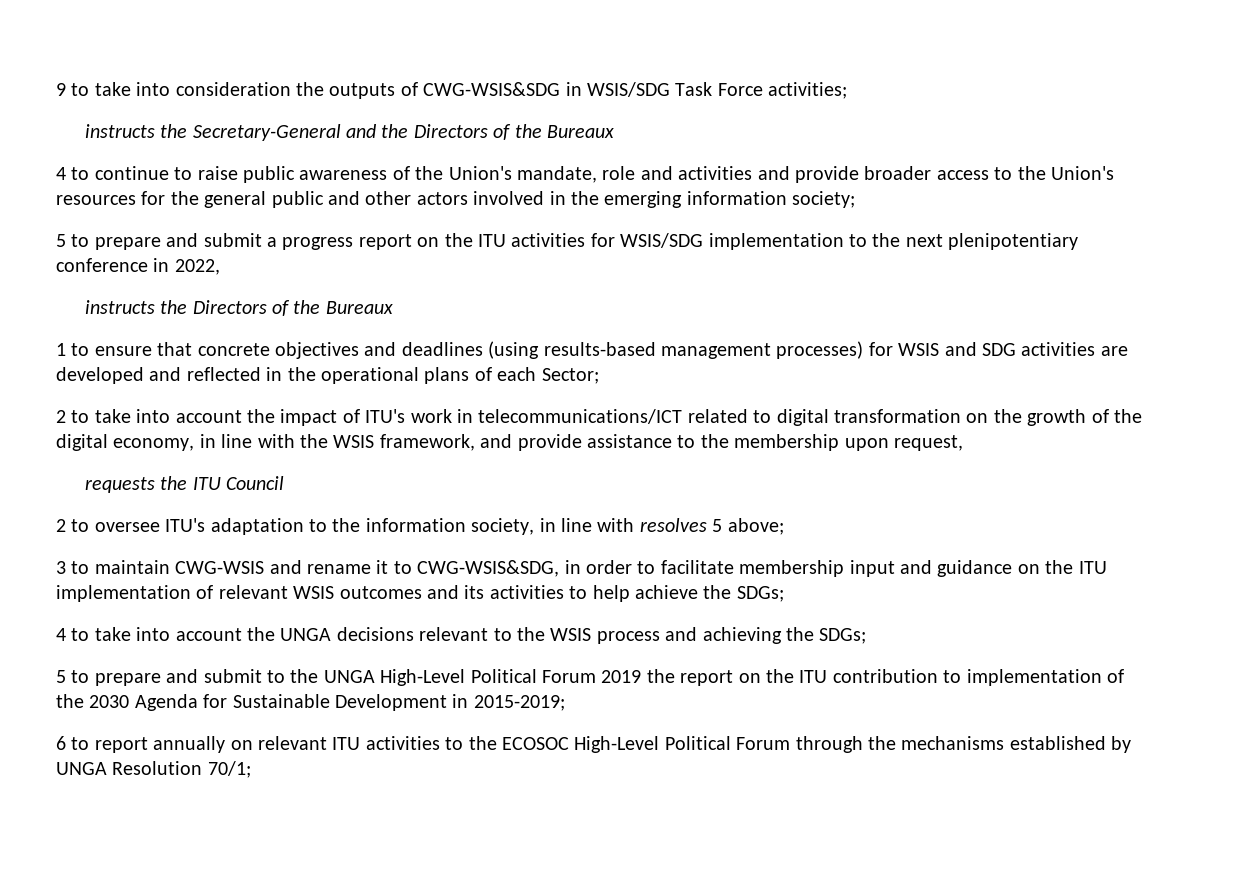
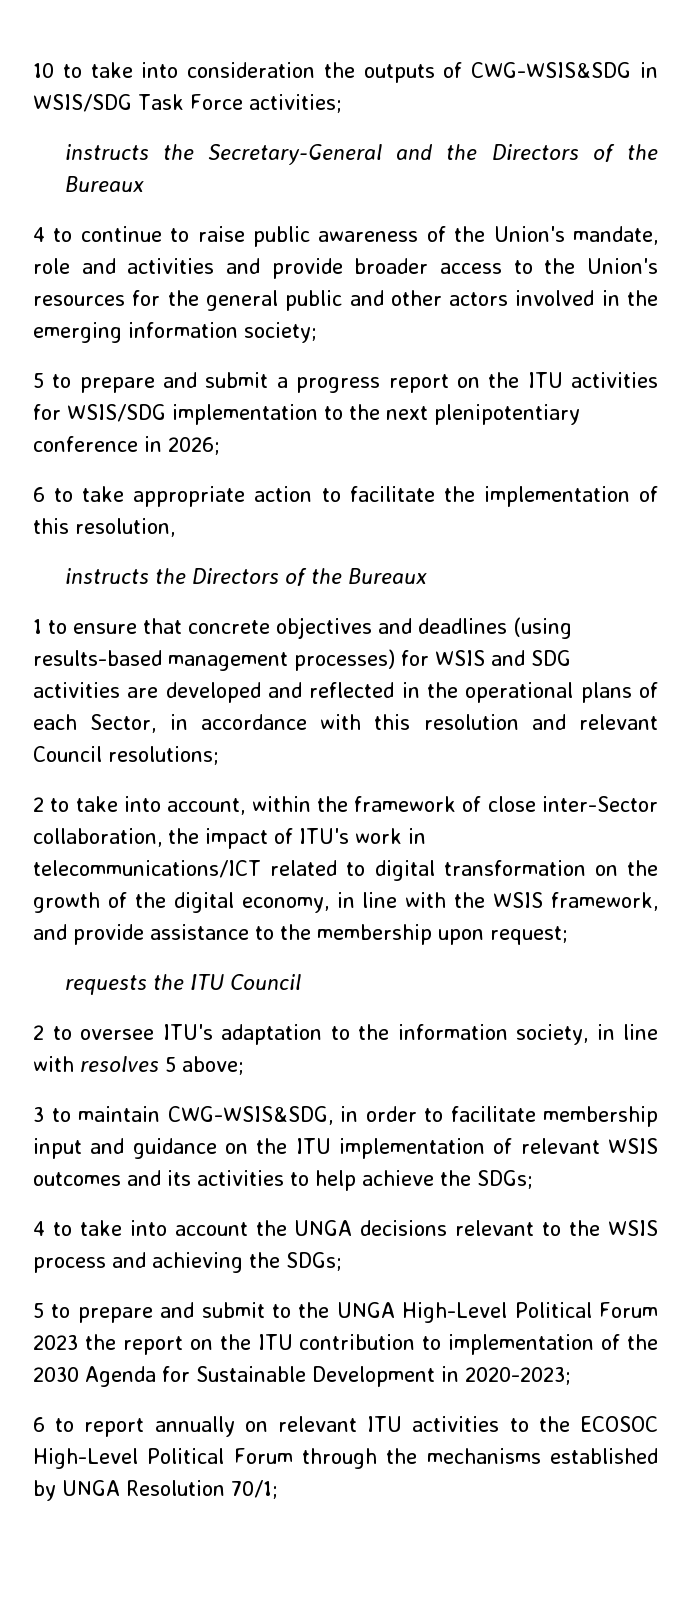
- 9 to take into consideration the outputs of CWG-WSIS&SDG in WSIS/SDG Task Force activities;
+ 10 to take into consideration the outputs of CWG-WSIS&SDG in WSIS/SDG Task Force activities;
- 5 to prepare and submit a progress report on the ITU activities for WSIS/SDG implementation to the next plenipotentiary conference in 2022,
+ 5 to prepare and submit a progress report on the ITU activities for WSIS/SDG implementation to the next plenipotentiary conference in 2026;
+ 6 to take appropriate action to facilitate the implementation of this resolution,
- 1 to ensure that concrete objectives and deadlines (using results-based management processes) for WSIS and SDG activities are developed and reflected in the operational plans of each Sector;
- 2 to take into account the impact of ITU's work in telecommunications/ICT related to digital transformation on the growth of the digital economy, in line with the WSIS framework, and provide assistance to the membership upon request,
+ 1 to ensure that concrete objectives and deadlines (using results-based management processes) for WSIS and SDG activities are developed and reflected in the operational plans of each Sector, in accordance with this resolution and relevant Council resolutions;
+ 2 to take into account, within the framework of close inter-Sector collaboration, the impact of ITU's work in telecommunications/ICT related to digital transformation on the growth of the digital economy, in line with the WSIS framework, and provide assistance to the membership upon request;
- 3 to maintain CWG-WSIS and rename it to CWG-WSIS&SDG, in order to facilitate membership input and guidance on the ITU implementation of relevant WSIS outcomes and its activities to help achieve the SDGs;
+ 3 to maintain CWG-WSIS&SDG, in order to facilitate membership input and guidance on the ITU implementation of relevant WSIS outcomes and its activities to help achieve the SDGs;
- 5 to prepare and submit to the UNGA High-Level Political Forum 2019 the report on the ITU contribution to implementation of the 2030 Agenda for Sustainable Development in 2015-2019;
+ 5 to prepare and submit to the UNGA High-Level Political Forum 2023 the report on the ITU contribution to implementation of the 2030 Agenda for Sustainable Development in 2020-2023;

